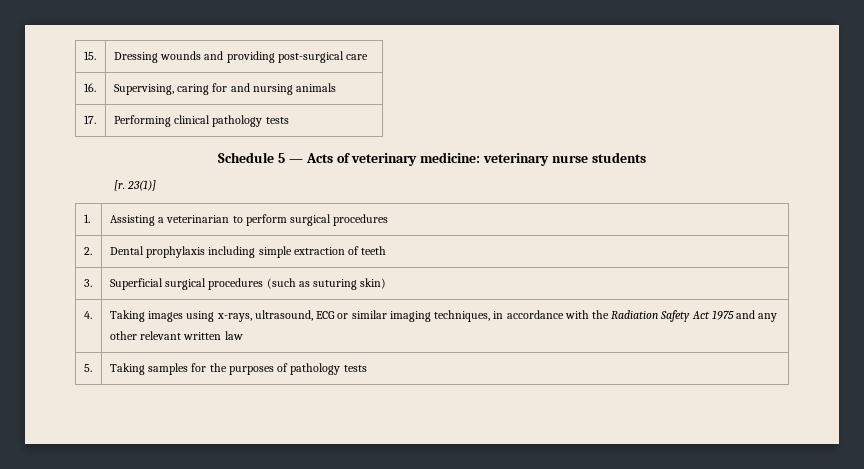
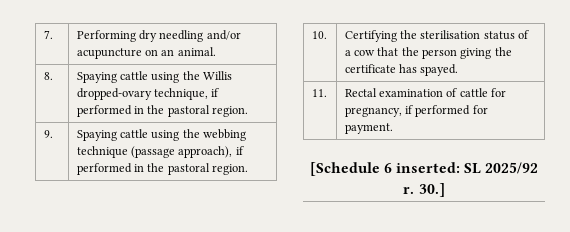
- 15. | Dressing wounds and providing post-surgical care
- 16. | Supervising, caring for and nursing animals
- 17. | Performing clinical pathology tests
- Schedule 5 — Acts of veterinary medicine: veterinary nurse students
- [r. 23(1)]
- 1. | Assisting a veterinarian to perform surgical procedures
- 2. | Dental prophylaxis including simple extraction of teeth
- 3. | Superficial surgical procedures (such as suturing skin)
- 4. | Taking images using x-rays, ultrasound, ECG or similar imaging techniques, in accordance with the Radiation Safety Act 1975 and any other relevant written law
- 5. | Taking samples for the purposes of pathology tests
+ 7. | Performing dry needling and/or acupuncture on an animal.
+ 8. | Spaying cattle using the Willis dropped-ovary technique, if performed in the pastoral region.
+ 9. | Spaying cattle using the webbing technique (passage approach), if performed in the pastoral region.
+ 10. | Certifying the sterilisation status of a cow that the person giving the certificate has spayed.
+ 11. | Rectal examination of cattle for pregnancy, if performed for payment.
+ [Schedule 6 inserted: SL 2025/92 r. 30.]

